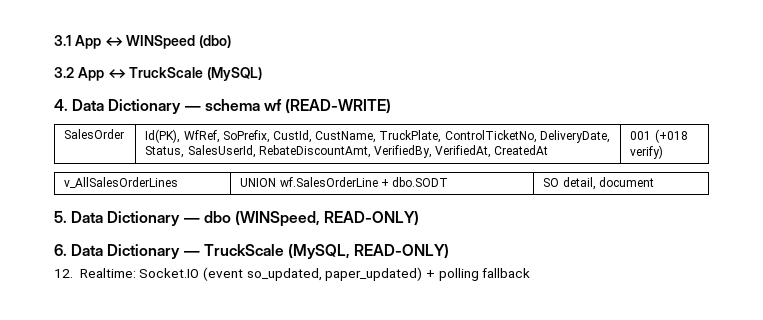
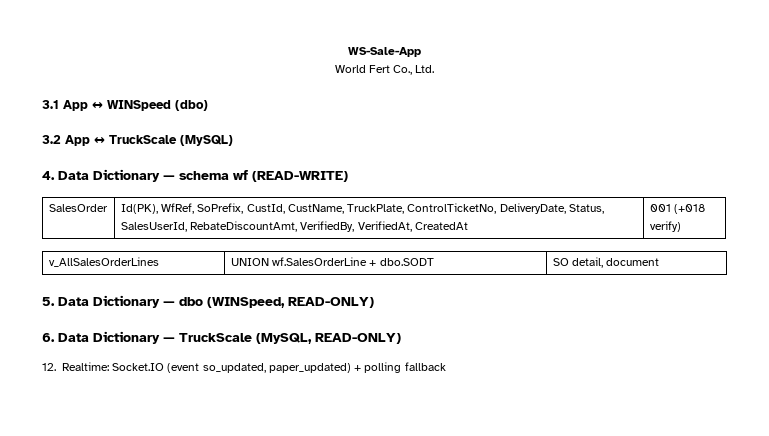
+ WS-Sale-App
+ World Fert Co., Ltd.

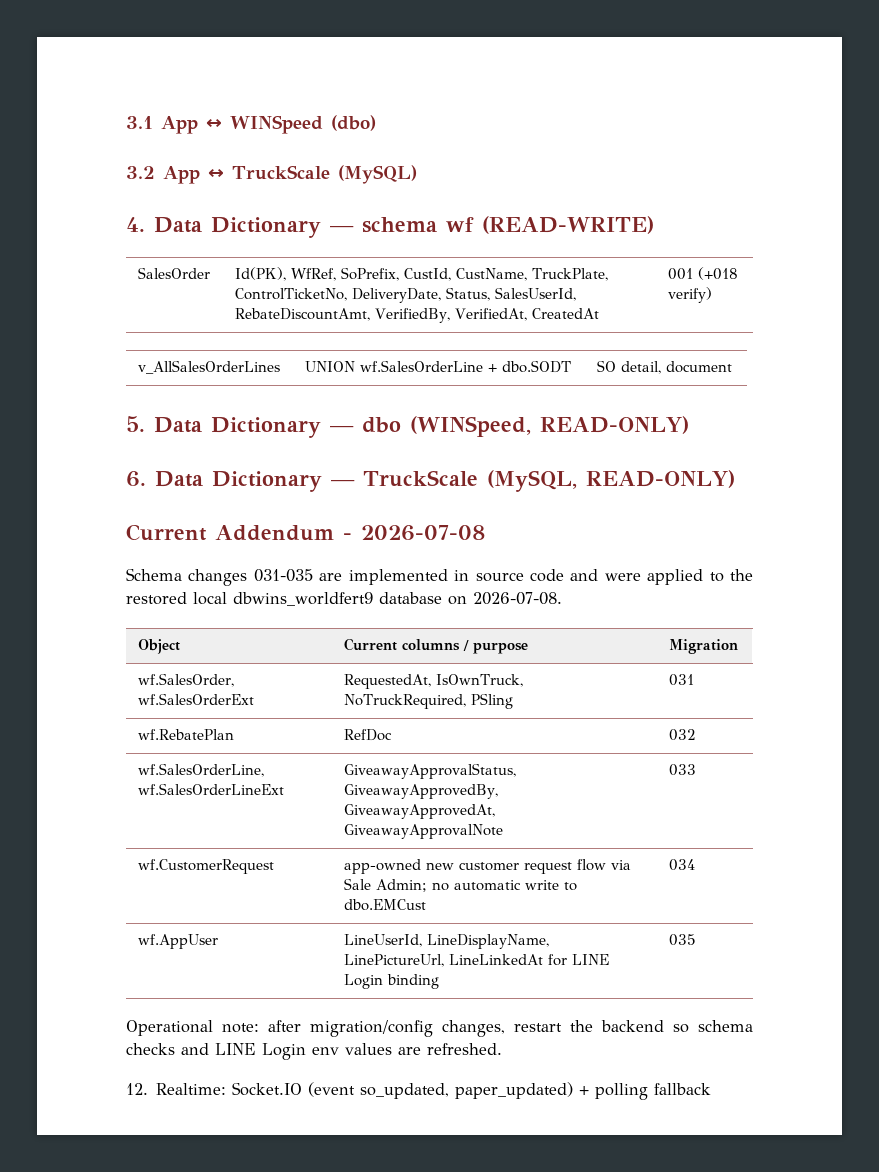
- WS-Sale-App
- World Fert Co., Ltd.
+ Current Addendum - 2026-07-08
+ Schema changes 031-035 are implemented in source code and were applied to the restored local dbwins_worldfert9 database on 2026-07-08.
+ Object | Current columns / purpose | Migration
+ wf.SalesOrder, wf.SalesOrderExt | RequestedAt, IsOwnTruck, NoTruckRequired, PSling | 031
+ wf.RebatePlan | RefDoc | 032
+ wf.SalesOrderLine, wf.SalesOrderLineExt | GiveawayApprovalStatus, GiveawayApprovedBy, GiveawayApprovedAt, GiveawayApprovalNote | 033
+ wf.CustomerRequest | app-owned new customer request flow via Sale Admin; no automatic write to dbo.EMCust | 034
+ wf.AppUser | LineUserId, LineDisplayName, LinePictureUrl, LineLinkedAt for LINE Login binding | 035
+ Operational note: after migration/config changes, restart the backend so schema checks and LINE Login env values are refreshed.

